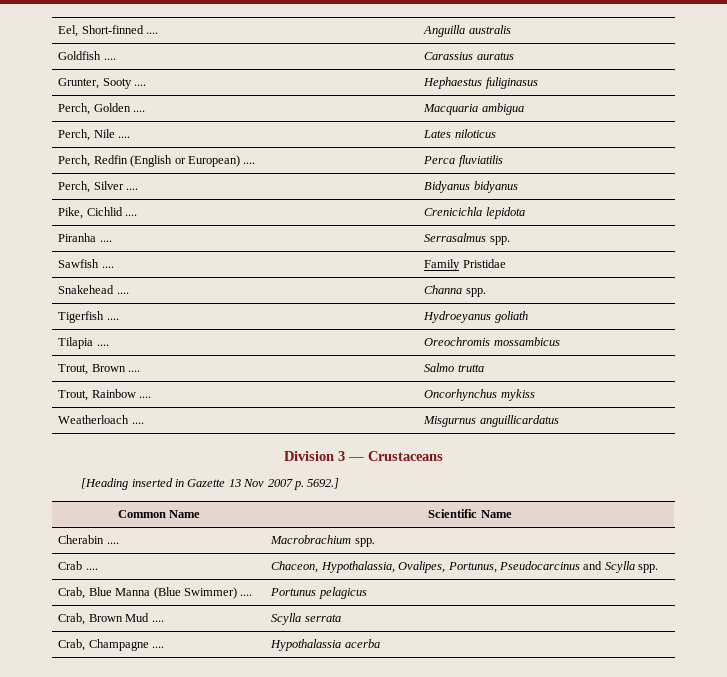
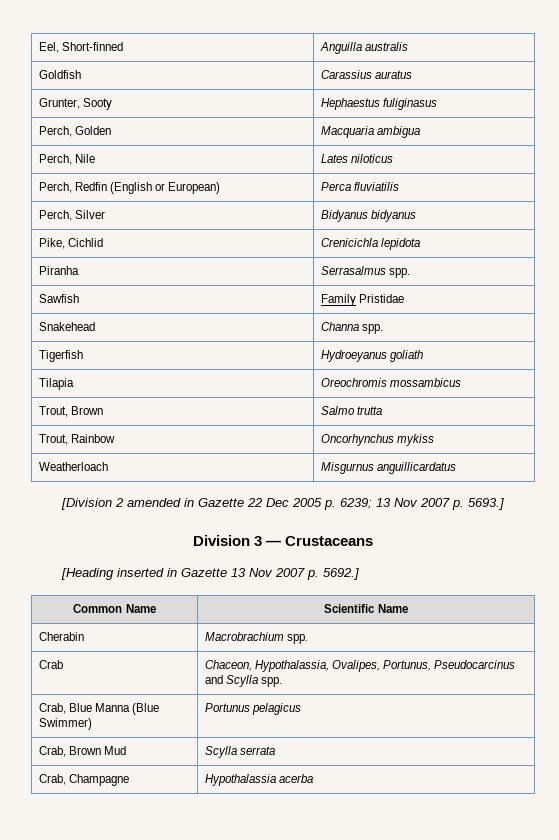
- Eel, Short-finned .... | Anguilla australis
+ Eel, Short-finned | Anguilla australis
- Goldfish .... | Carassius auratus
+ Goldfish | Carassius auratus
- Grunter, Sooty .... | Hephaestus fuliginasus
+ Grunter, Sooty | Hephaestus fuliginasus
- Perch, Golden .... | Macquaria ambigua
+ Perch, Golden | Macquaria ambigua
- Perch, Nile .... | Lates niloticus
+ Perch, Nile | Lates niloticus
- Perch, Redfin (English or European) .... | Perca fluviatilis
+ Perch, Redfin (English or European) | Perca fluviatilis
- Perch, Silver .... | Bidyanus bidyanus
+ Perch, Silver | Bidyanus bidyanus
- Pike, Cichlid .... | Crenicichla lepidota
+ Pike, Cichlid | Crenicichla lepidota
- Piranha .... | Serrasalmus spp.
+ Piranha | Serrasalmus spp.
- Sawfish .... | Family Pristidae
+ Sawfish | Family Pristidae
- Snakehead .... | Channa spp.
+ Snakehead | Channa spp.
- Tigerfish .... | Hydroeyanus goliath
+ Tigerfish | Hydroeyanus goliath
- Tilapia .... | Oreochromis mossambicus
+ Tilapia | Oreochromis mossambicus
- Trout, Brown .... | Salmo trutta
+ Trout, Brown | Salmo trutta
- Trout, Rainbow .... | Oncorhynchus mykiss
+ Trout, Rainbow | Oncorhynchus mykiss
- Weatherloach .... | Misgurnus anguillicardatus
+ Weatherloach | Misgurnus anguillicardatus
+ [Division 2 amended in Gazette 22 Dec 2005 p. 6239; 13 Nov 2007 p. 5693.]
- Cherabin .... | Macrobrachium spp.
+ Cherabin | Macrobrachium spp.
- Crab .... | Chaceon, Hypothalassia, Ovalipes, Portunus, Pseudocarcinus and Scylla spp.
+ Crab | Chaceon, Hypothalassia, Ovalipes, Portunus, Pseudocarcinus and Scylla spp.
- Crab, Blue Manna (Blue Swimmer) .... | Portunus pelagicus
+ Crab, Blue Manna (Blue Swimmer) | Portunus pelagicus
- Crab, Brown Mud .... | Scylla serrata
+ Crab, Brown Mud | Scylla serrata
- Crab, Champagne .... | Hypothalassia acerba
+ Crab, Champagne | Hypothalassia acerba

